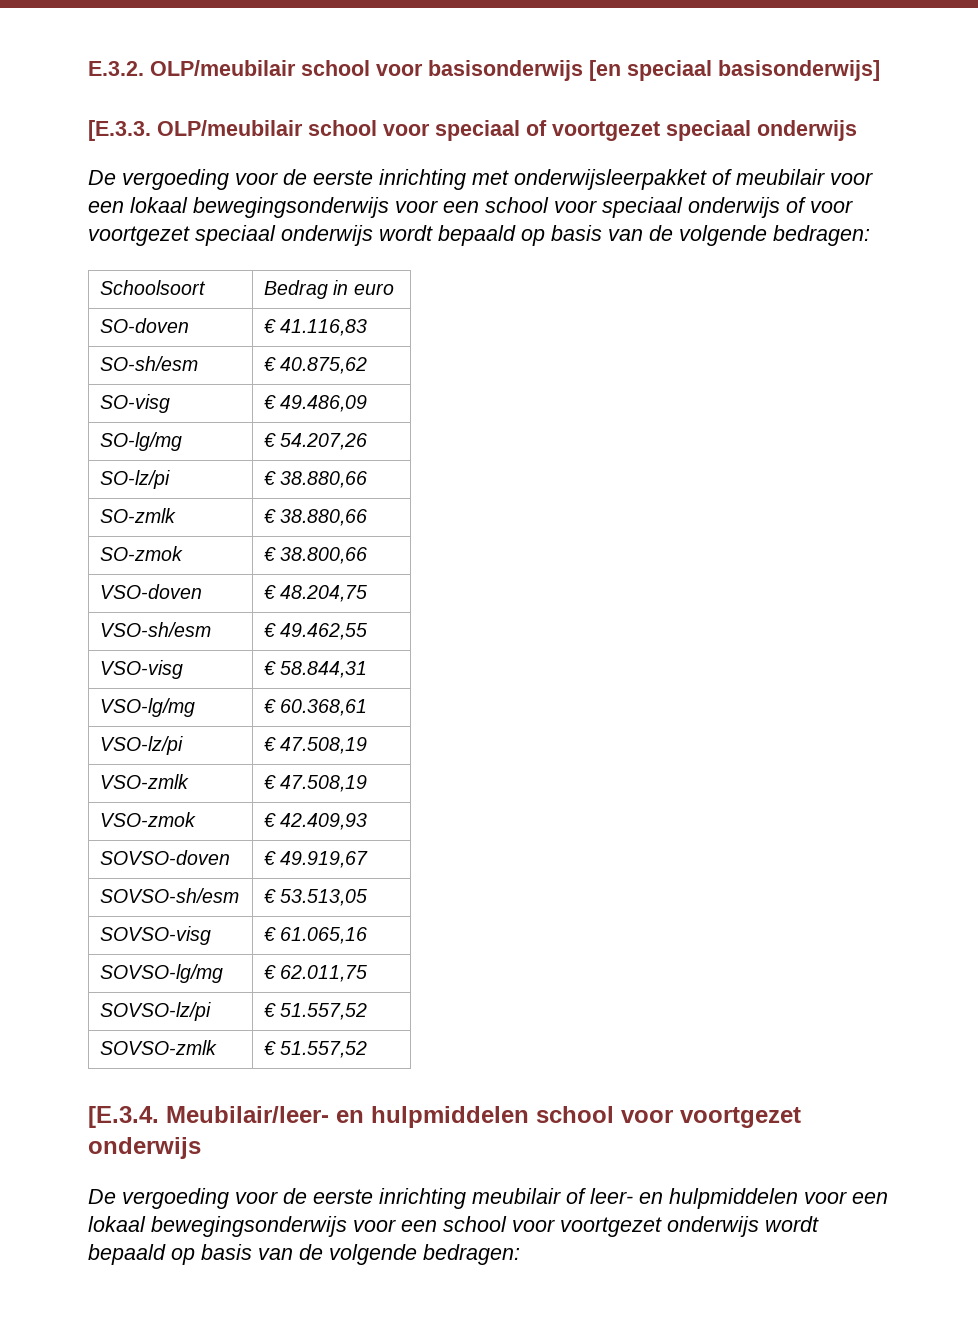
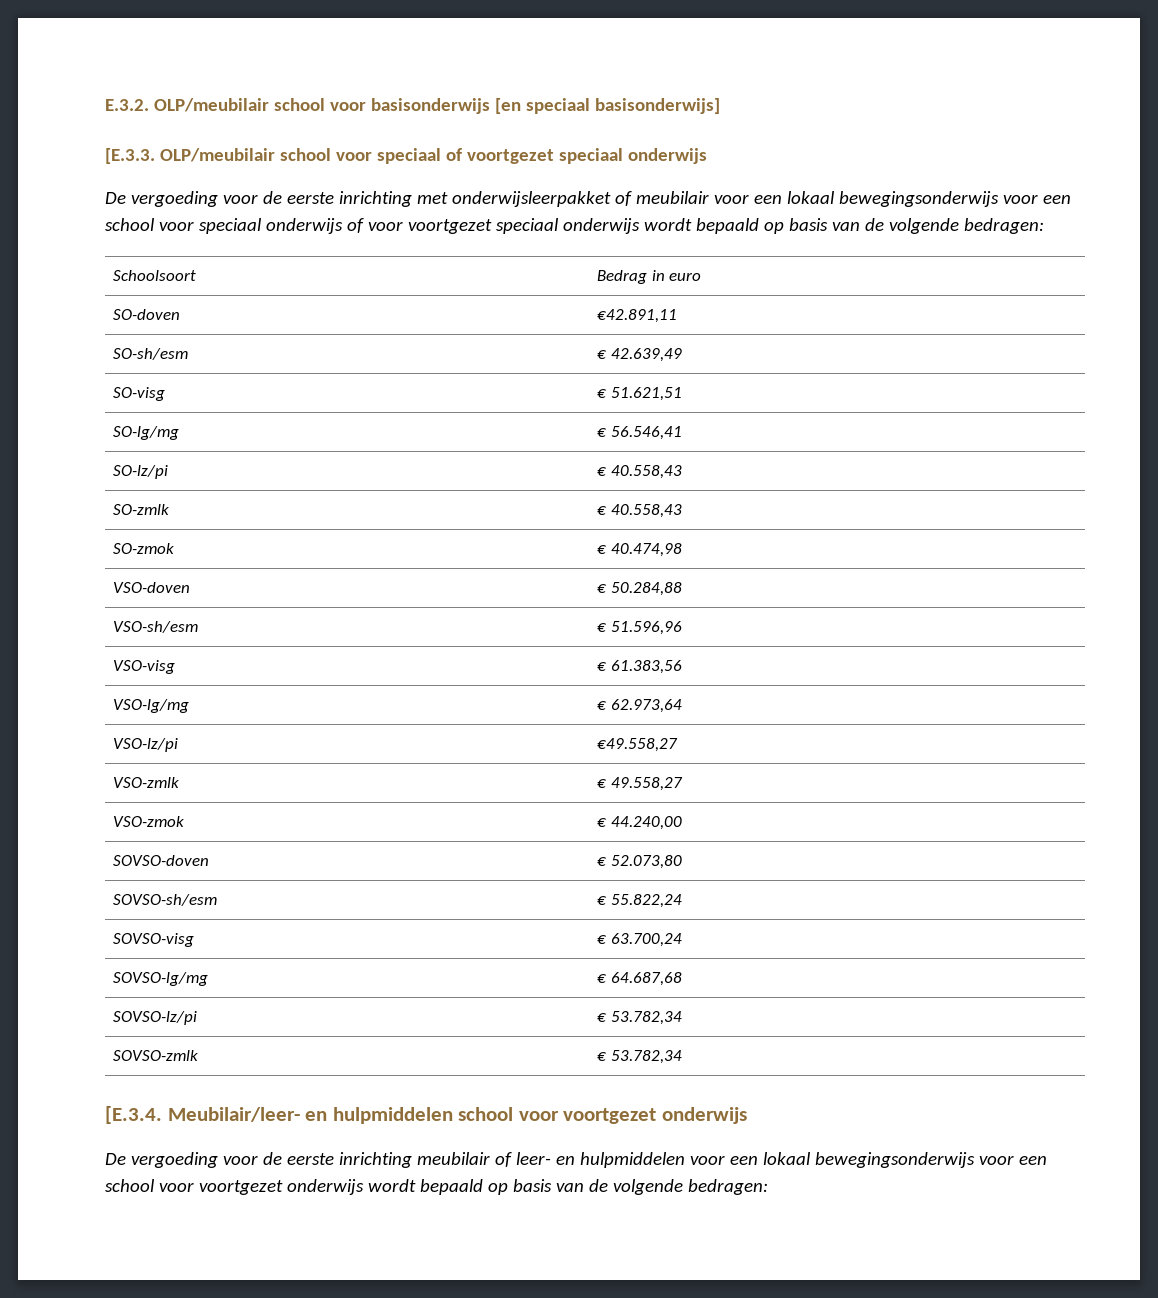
- SO-doven | € 41.116,83
+ SO-doven | €42.891,11
- SO-sh/esm | € 40.875,62
+ SO-sh/esm | € 42.639,49
- SO-visg | € 49.486,09
+ SO-visg | € 51.621,51
- SO-lg/mg | € 54.207,26
+ SO-lg/mg | € 56.546,41
- SO-lz/pi | € 38.880,66
+ SO-lz/pi | € 40.558,43
- SO-zmlk | € 38.880,66
+ SO-zmlk | € 40.558,43
- SO-zmok | € 38.800,66
+ SO-zmok | € 40.474,98
- VSO-doven | € 48.204,75
+ VSO-doven | € 50.284,88
- VSO-sh/esm | € 49.462,55
+ VSO-sh/esm | € 51.596,96
- VSO-visg | € 58.844,31
+ VSO-visg | € 61.383,56
- VSO-lg/mg | € 60.368,61
+ VSO-lg/mg | € 62.973,64
- VSO-lz/pi | € 47.508,19
+ VSO-lz/pi | €49.558,27
- VSO-zmlk | € 47.508,19
+ VSO-zmlk | € 49.558,27
- VSO-zmok | € 42.409,93
+ VSO-zmok | € 44.240,00
- SOVSO-doven | € 49.919,67
+ SOVSO-doven | € 52.073,80
- SOVSO-sh/esm | € 53.513,05
+ SOVSO-sh/esm | € 55.822,24
- SOVSO-visg | € 61.065,16
+ SOVSO-visg | € 63.700,24
- SOVSO-lg/mg | € 62.011,75
+ SOVSO-lg/mg | € 64.687,68
- SOVSO-lz/pi | € 51.557,52
+ SOVSO-lz/pi | € 53.782,34
- SOVSO-zmlk | € 51.557,52
+ SOVSO-zmlk | € 53.782,34

